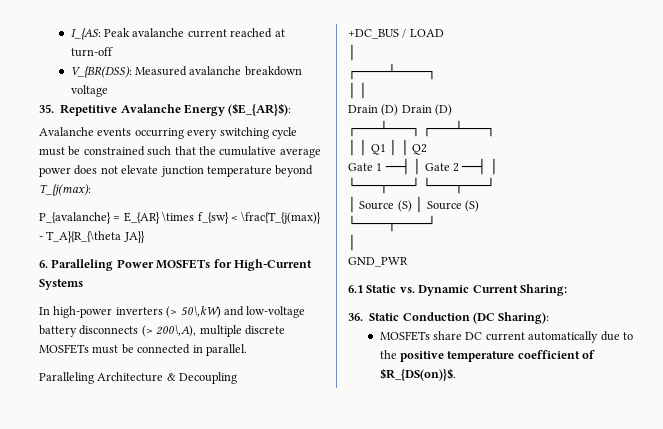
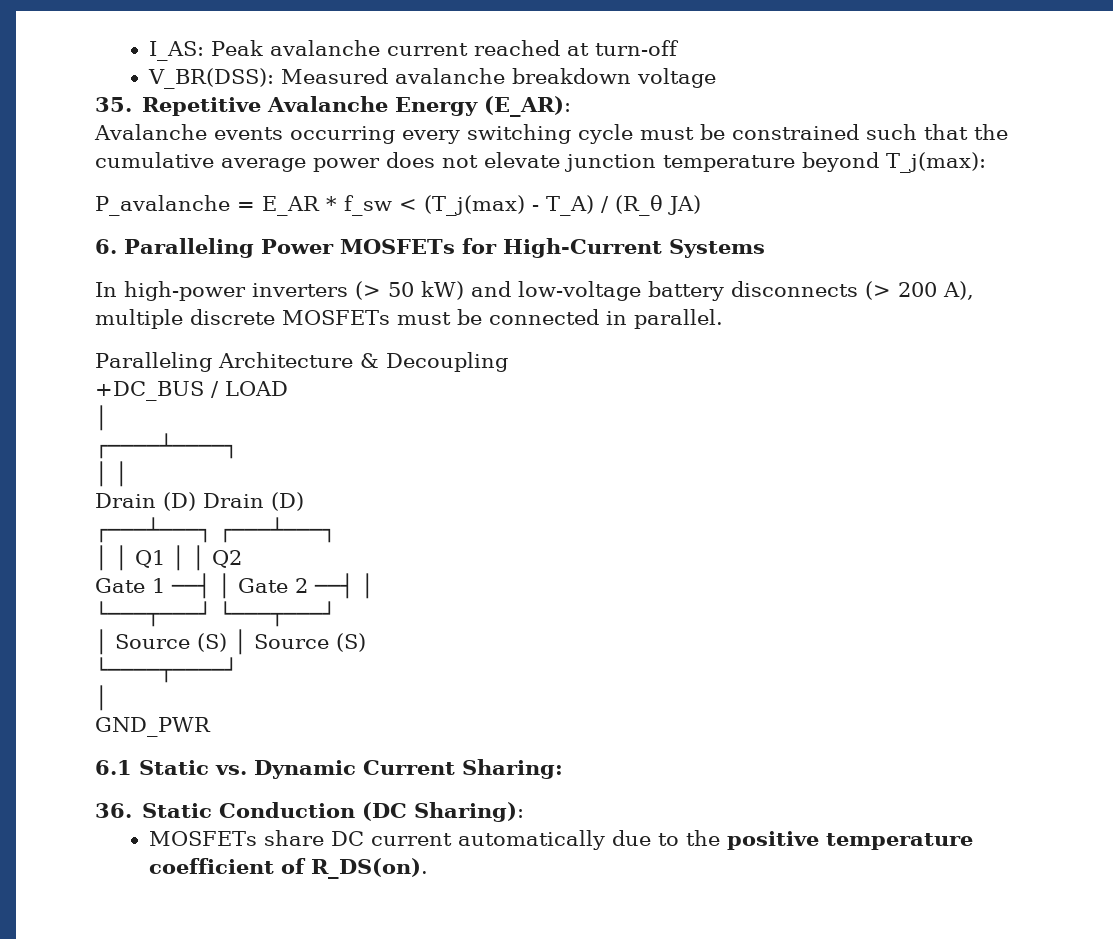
- I_{AS: Peak avalanche current reached at turn-off
+ I_AS: Peak avalanche current reached at turn-off
- V_{BR(DSS): Measured avalanche breakdown voltage
+ V_BR(DSS): Measured avalanche breakdown voltage
- 35. Repetitive Avalanche Energy ($E_{AR}$):
+ 35. Repetitive Avalanche Energy (E_AR):
- Avalanche events occurring every switching cycle must be constrained such that the cumulative average power does not elevate junction temperature beyond T_{j(max):
- P_{avalanche} = E_{AR} \times f_{sw} < \frac{T_{j(max)} - T_A}{R_{\theta JA}}
+ Avalanche events occurring every switching cycle must be constrained such that the cumulative average power does not elevate junction temperature beyond T_j(max):
+ P_avalanche = E_AR * f_sw < (T_j(max) - T_A) / (R_θ JA)
- In high-power inverters (> 50\,kW) and low-voltage battery disconnects (> 200\,A), multiple discrete MOSFETs must be connected in parallel.
+ In high-power inverters (> 50 kW) and low-voltage battery disconnects (> 200 A), multiple discrete MOSFETs must be connected in parallel.
- MOSFETs share DC current automatically due to the positive temperature coefficient of $R_{DS(on)}$.
+ MOSFETs share DC current automatically due to the positive temperature coefficient of R_DS(on).

